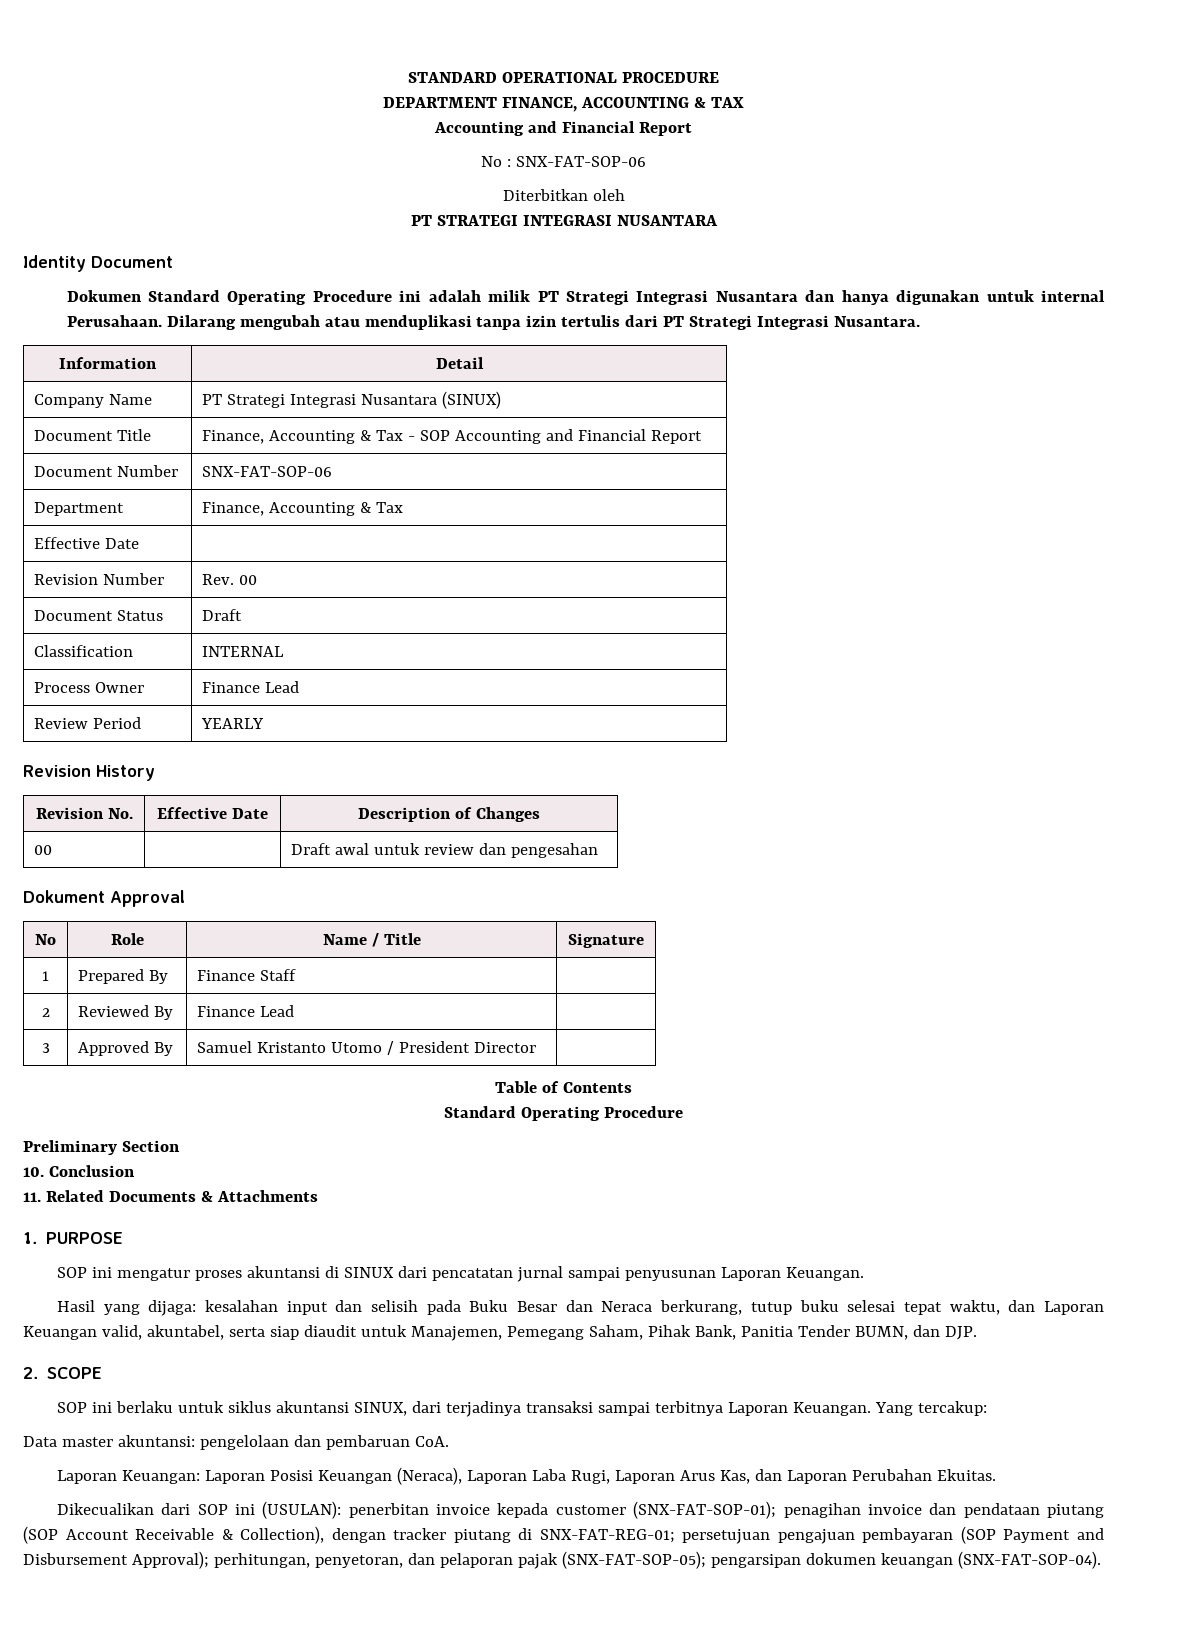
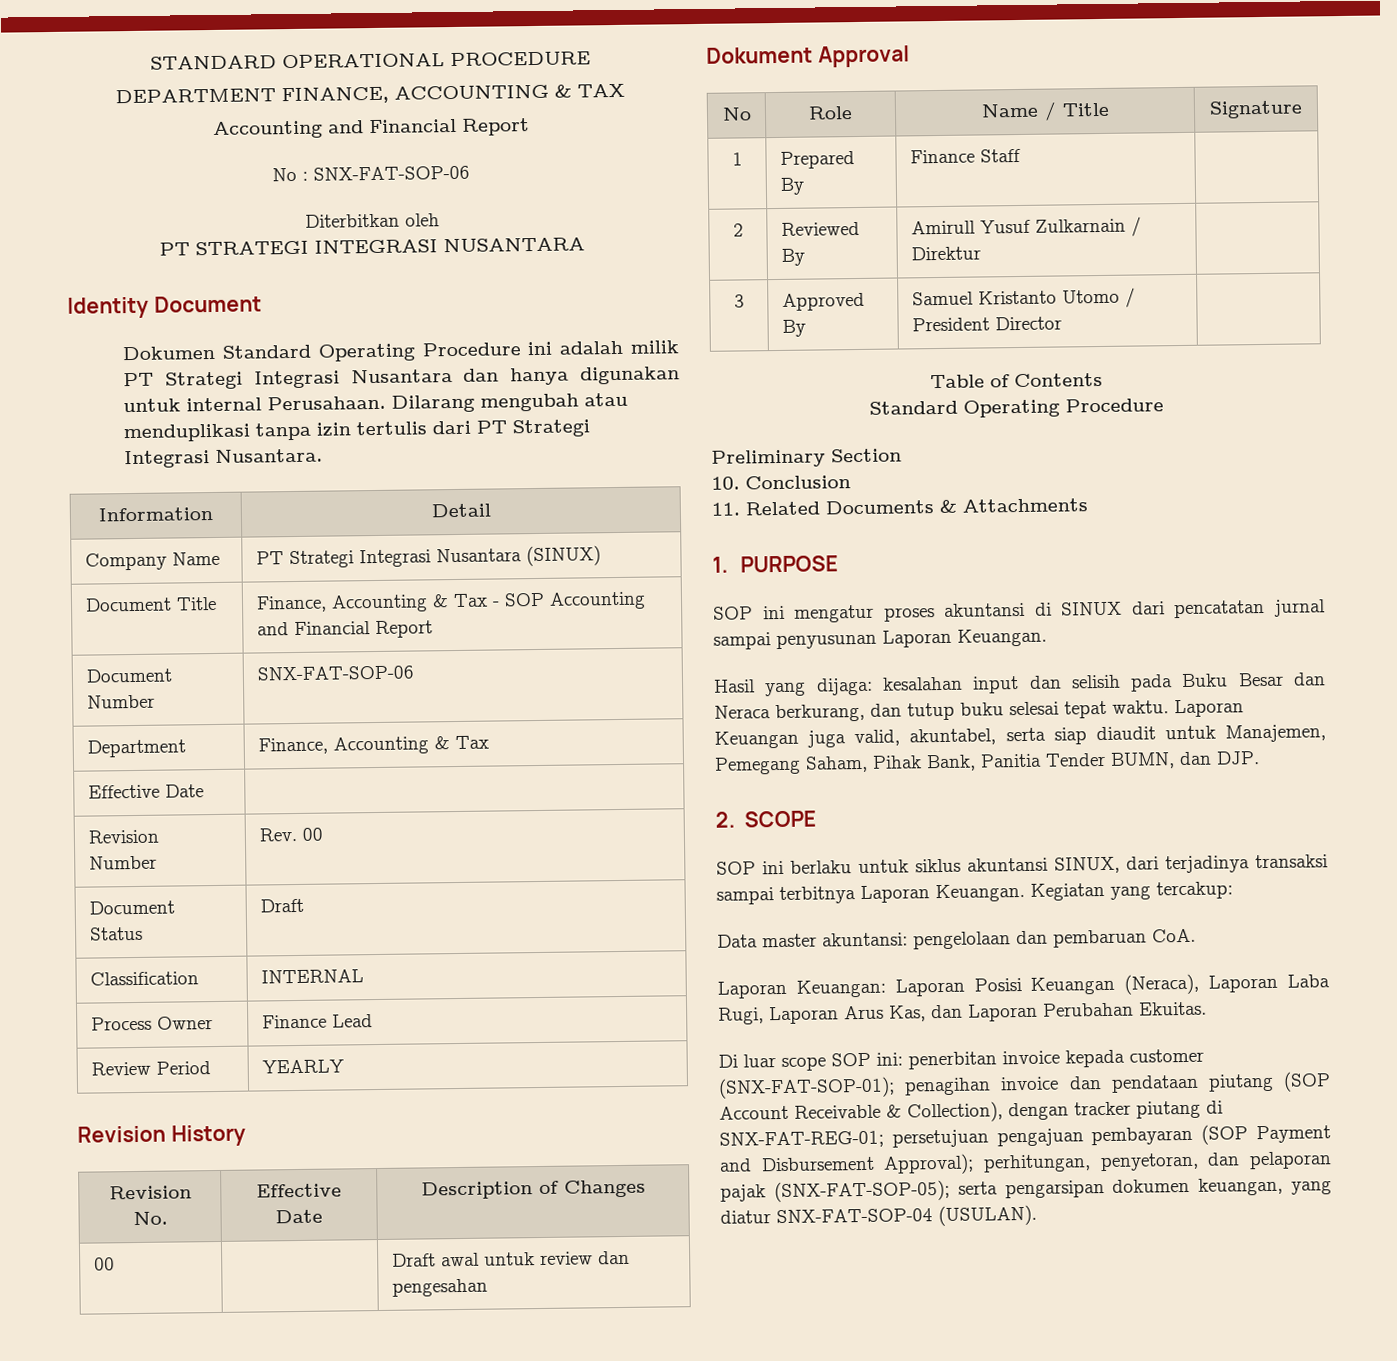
- 2 | Reviewed By | Finance Lead |
+ 2 | Reviewed By | Amirull Yusuf Zulkarnain / Direktur |
- Hasil yang dijaga: kesalahan input dan selisih pada Buku Besar dan Neraca berkurang, tutup buku selesai tepat waktu, dan Laporan Keuangan valid, akuntabel, serta siap diaudit untuk Manajemen, Pemegang Saham, Pihak Bank, Panitia Tender BUMN, dan DJP.
+ Hasil yang dijaga: kesalahan input dan selisih pada Buku Besar dan Neraca berkurang, dan tutup buku selesai tepat waktu. Laporan Keuangan juga valid, akuntabel, serta siap diaudit untuk Manajemen, Pemegang Saham, Pihak Bank, Panitia Tender BUMN, dan DJP.
- Yang tercakup:
+ Kegiatan yang tercakup:
- Dikecualikan dari SOP ini (USULAN): penerbitan invoice kepada customer (SNX-FAT-SOP-01); penagihan invoice dan pendataan piutang (SOP Account Receivable & Collection), dengan tracker piutang di SNX-FAT-REG-01; persetujuan pengajuan pembayaran (SOP Payment and Disbursement Approval); perhitungan, penyetoran, dan pelaporan pajak (SNX-FAT-SOP-05); pengarsipan dokumen keuangan (SNX-FAT-SOP-04).
+ Di luar scope SOP ini: penerbitan invoice kepada customer (SNX-FAT-SOP-01); penagihan invoice dan pendataan piutang (SOP Account Receivable & Collection), dengan tracker piutang di SNX-FAT-REG-01; persetujuan pengajuan pembayaran (SOP Payment and Disbursement Approval); perhitungan, penyetoran, dan pelaporan pajak (SNX-FAT-SOP-05); serta pengarsipan dokumen keuangan, yang diatur SNX-FAT-SOP-04 (USULAN).

